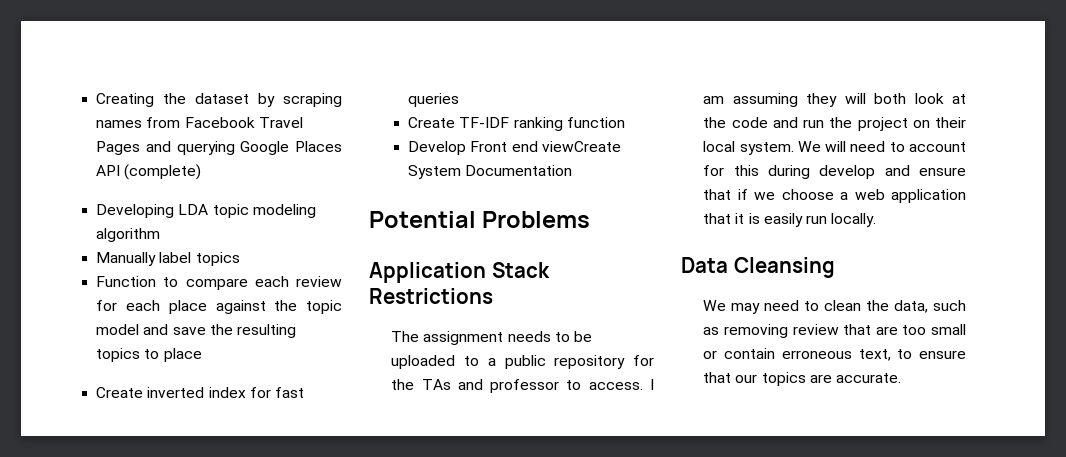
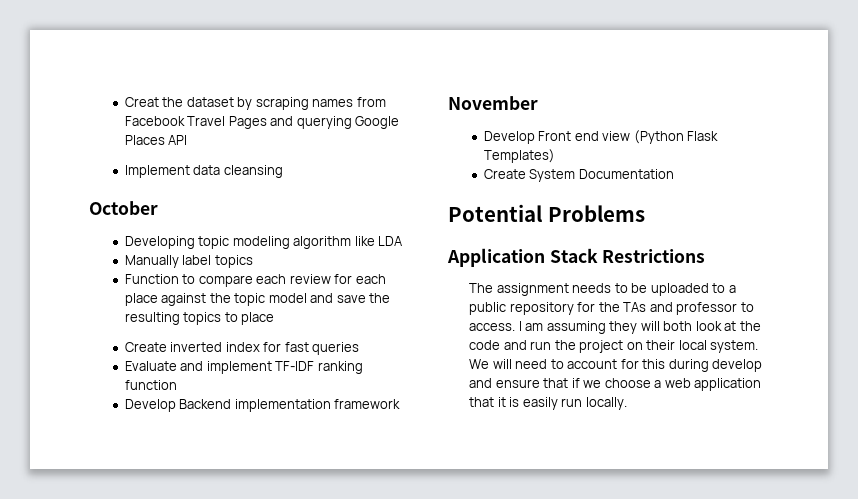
- Creating the dataset by scraping names from Facebook Travel Pages and querying Google Places API (complete)
+ Creat the dataset by scraping names from Facebook Travel Pages and querying Google Places API
+ Implement data cleansing
+ October
- Developing LDA topic modeling algorithm
+ Developing topic modeling algorithm like LDA
- Create TF-IDF ranking function
+ Evaluate and implement TF-IDF ranking function
- Develop Front end viewCreate System Documentation
+ Develop Backend implementation framework
+ November
+ Develop Front end view (Python Flask Templates)
+ Create System Documentation
- Data Cleansing
- We may need to clean the data, such as removing review that are too small or contain erroneous text, to ensure that our topics are accurate.

